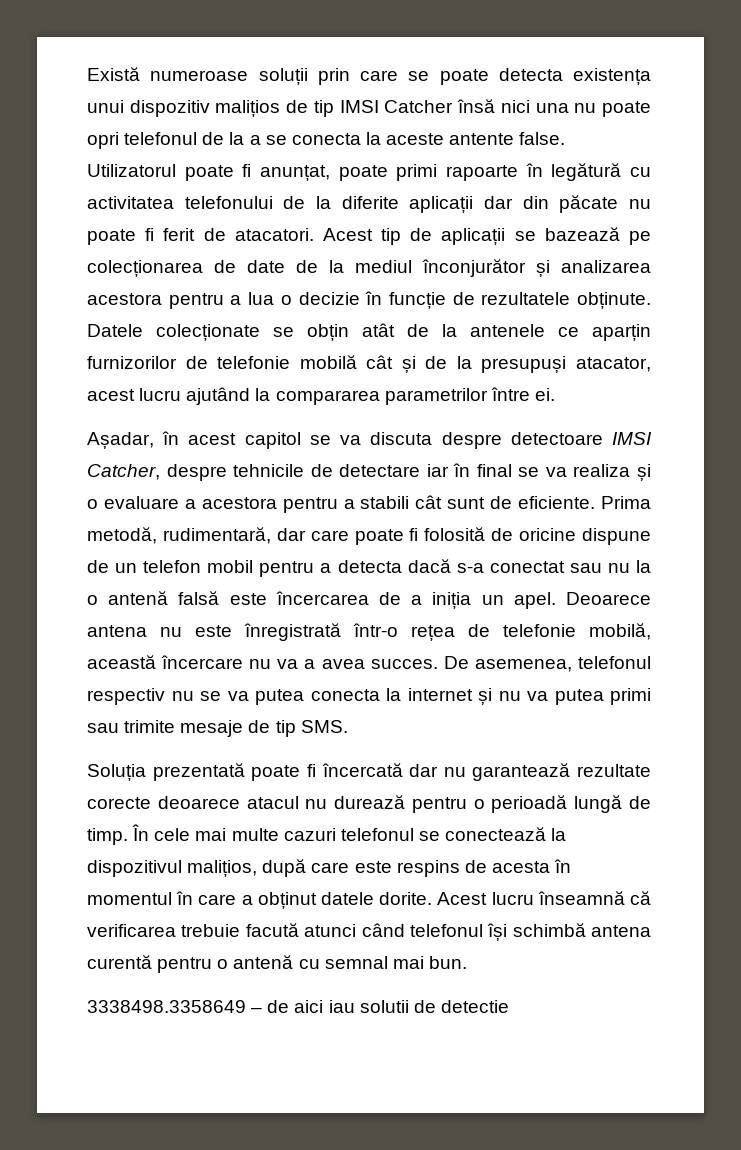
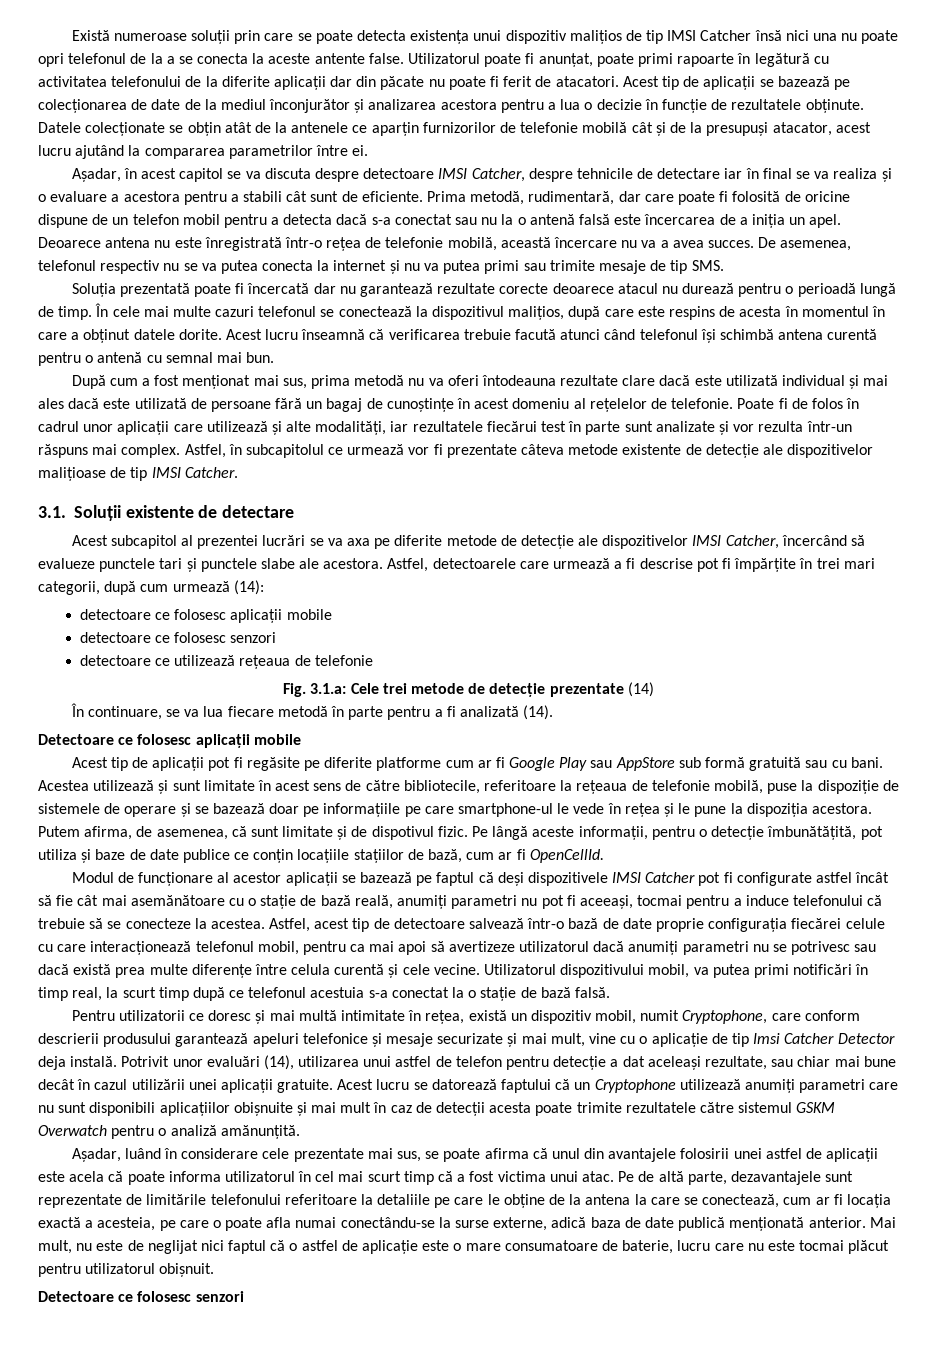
- 3338498.3358649 – de aici iau solutii de detectie
+ După cum a fost menționat mai sus, prima metodă nu va oferi întodeauna rezultate clare dacă este utilizată individual și mai ales dacă este utilizată de persoane fără un bagaj de cunoștințe în acest domeniu al rețelelor de telefonie. Poate fi de folos în cadrul unor aplicații care utilizează și alte modalități, iar rezultatele fiecărui test în parte sunt analizate și vor rezulta într-un răspuns mai complex. Astfel, în subcapitolul ce urmează vor fi prezentate câteva metode existente de detecție ale dispozitivelor malițioase de tip IMSI Catcher.
+ 3.1. Soluții existente de detectare
+ Acest subcapitol al prezentei lucrări se va axa pe diferite metode de detecție ale dispozitivelor IMSI Catcher, încercând să evalueze punctele tari și punctele slabe ale acestora. Astfel, detectoarele care urmează a fi descrise pot fi împărțite în trei mari categorii, după cum urmează (14):
+ detectoare ce folosesc aplicații mobile
+ detectoare ce folosesc senzori
+ detectoare ce utilizează rețeaua de telefonie
+ Fig. 3.1.a: Cele trei metode de detecție prezentate (14)
+ În continuare, se va lua fiecare metodă în parte pentru a fi analizată (14).
+ Detectoare ce folosesc aplicații mobile
+ Acest tip de aplicații pot fi regăsite pe diferite platforme cum ar fi Google Play sau AppStore sub formă gratuită sau cu bani. Acestea utilizează și sunt limitate în acest sens de către bibliotecile, referitoare la rețeaua de telefonie mobilă, puse la dispoziție de sistemele de operare și se bazează doar pe informațiile pe care smartphone-ul le vede în rețea și le pune la dispoziția acestora. Putem afirma, de asemenea, că sunt limitate și de dispotivul fizic. Pe lângă aceste informații, pentru o detecție îmbunătățită, pot utiliza și baze de date publice ce conțin locațiile stațiilor de bază, cum ar fi OpenCellId.
+ Modul de funcționare al acestor aplicații se bazează pe faptul că deși dispozitivele IMSI Catcher pot fi configurate astfel încât să fie cât mai asemănătoare cu o stație de bază reală, anumiți parametri nu pot fi aceeași, tocmai pentru a induce telefonului că trebuie să se conecteze la acestea. Astfel, acest tip de detectoare salvează într-o bază de date proprie configurația fiecărei celule cu care interacționează telefonul mobil, pentru ca mai apoi să avertizeze utilizatorul dacă anumiți parametri nu se potrivesc sau dacă există prea multe diferențe între celula curentă și cele vecine. Utilizatorul dispozitivului mobil, va putea primi notificări în timp real, la scurt timp după ce telefonul acestuia s-a conectat la o stație de bază falsă.
+ Pentru utilizatorii ce doresc și mai multă intimitate în rețea, există un dispozitiv mobil, numit Cryptophone, care conform descrierii produsului garantează apeluri telefonice și mesaje securizate și mai mult, vine cu o aplicație de tip Imsi Catcher Detector deja instală. Potrivit unor evaluări (14), utilizarea unui astfel de telefon pentru detecție a dat aceleași rezultate, sau chiar mai bune decât în cazul utilizării unei aplicații gratuite. Acest lucru se datorează faptului că un Cryptophone utilizează anumiți parametri care nu sunt disponibili aplicațiilor obișnuite și mai mult în caz de detecții acesta poate trimite rezultatele către sistemul GSKM Overwatch pentru o analiză amănunțită.
+ Așadar, luând în considerare cele prezentate mai sus, se poate afirma că unul din avantajele folosirii unei astfel de aplicații este acela că poate informa utilizatorul în cel mai scurt timp că a fost victima unui atac. Pe de altă parte, dezavantajele sunt reprezentate de limitările telefonului referitoare la detaliile pe care le obține de la antena la care se conectează, cum ar fi locația exactă a acesteia, pe care o poate afla numai conectându-se la surse externe, adică baza de date publică menționată anterior. Mai mult, nu este de neglijat nici faptul că o astfel de aplicație este o mare consumatoare de baterie, lucru care nu este tocmai plăcut pentru utilizatorul obișnuit.
+ Detectoare ce folosesc senzori

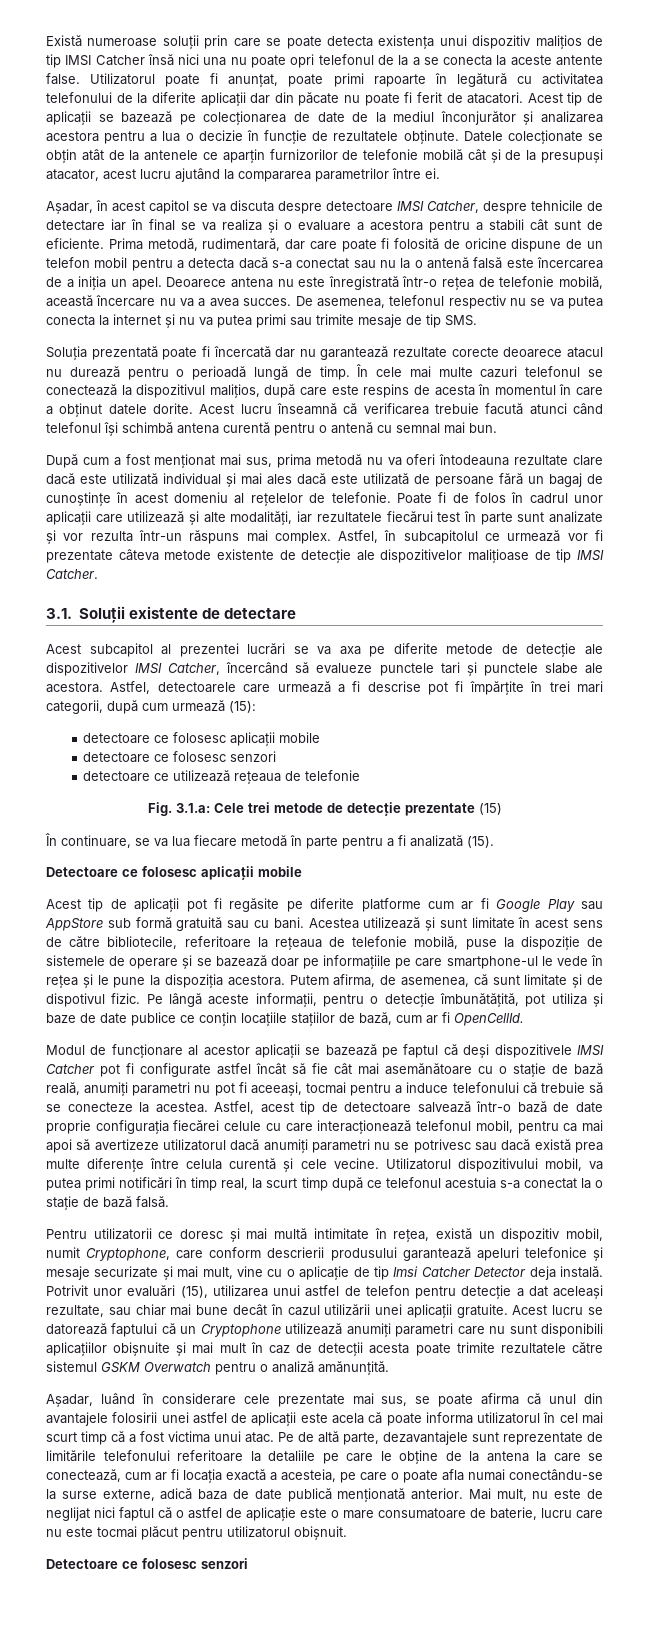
- Astfel, detectoarele care urmează a fi descrise pot fi împărțite în trei mari categorii, după cum urmează (14):
+ Astfel, detectoarele care urmează a fi descrise pot fi împărțite în trei mari categorii, după cum urmează (15):
- Fig. 3.1.a: Cele trei metode de detecție prezentate (14)
+ Fig. 3.1.a: Cele trei metode de detecție prezentate (15)
- În continuare, se va lua fiecare metodă în parte pentru a fi analizată (14).
+ În continuare, se va lua fiecare metodă în parte pentru a fi analizată (15).
- Potrivit unor evaluări (14), utilizarea unui astfel de telefon pentru detecție a dat aceleași rezultate, sau chiar mai bune decât în cazul utilizării unei aplicații gratuite.
+ Potrivit unor evaluări (15), utilizarea unui astfel de telefon pentru detecție a dat aceleași rezultate, sau chiar mai bune decât în cazul utilizării unei aplicații gratuite.

